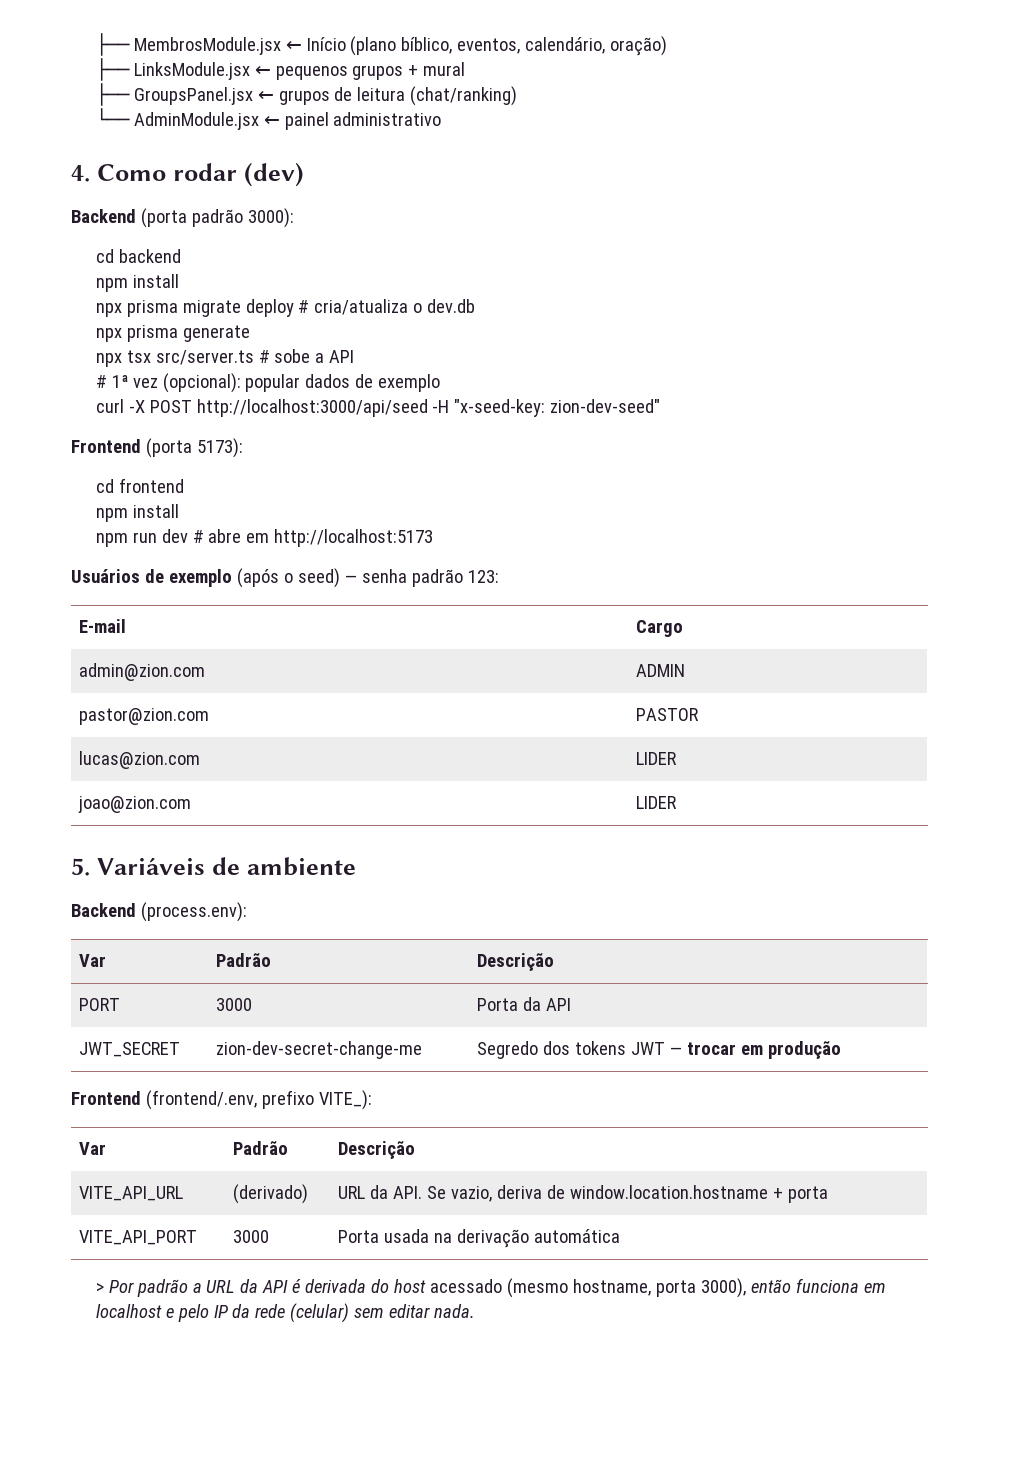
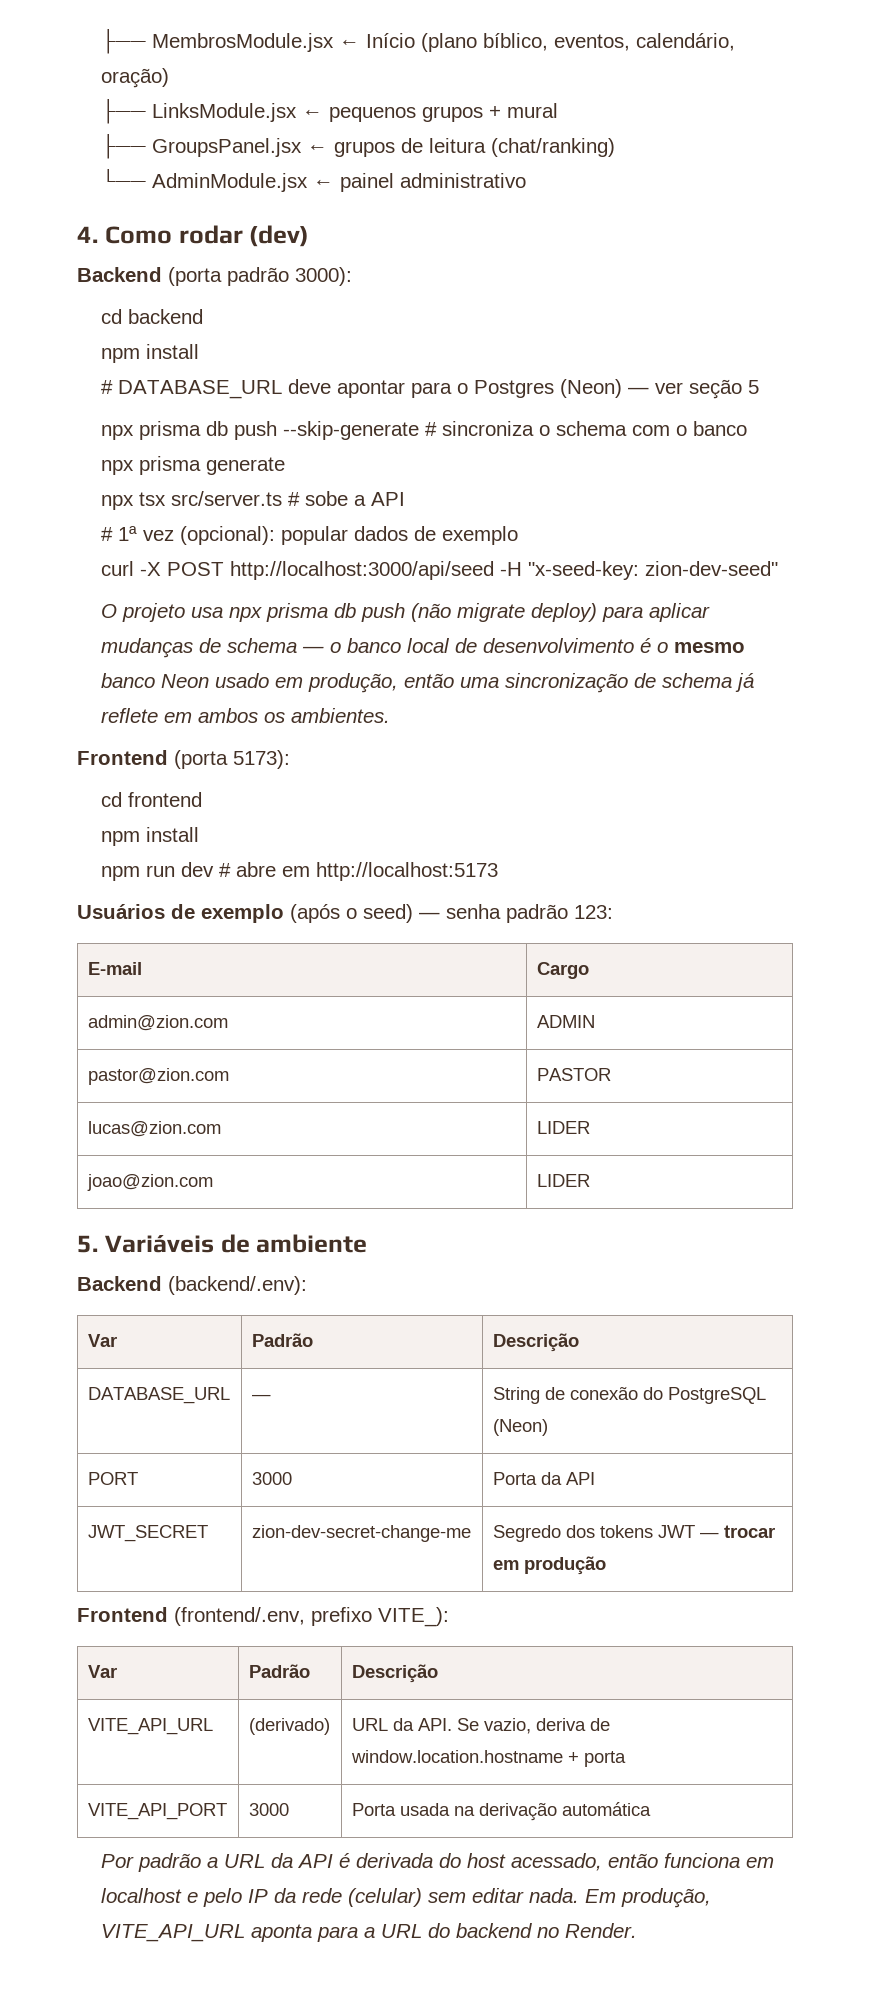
- npx prisma migrate deploy # cria/atualiza o dev.db
+ # DATABASE_URL deve apontar para o Postgres (Neon) — ver seção 5
+ npx prisma db push --skip-generate # sincroniza o schema com o banco
+ O projeto usa npx prisma db push (não migrate deploy) para aplicar mudanças de schema — o banco local de desenvolvimento é o mesmo banco Neon usado em produção, então uma sincronização de schema já reflete em ambos os ambientes.
- Backend (process.env):
+ Backend (backend/.env):
  Var | Padrão | Descrição
+ DATABASE_URL | — | String de conexão do PostgreSQL (Neon)
- > Por padrão a URL da API é derivada do host acessado (mesmo hostname, porta 3000), então funciona em localhost e pelo IP da rede (celular) sem editar nada.
+ Por padrão a URL da API é derivada do host acessado, então funciona em localhost e pelo IP da rede (celular) sem editar nada.
+ Em produção, VITE_API_URL aponta para a URL do backend no Render.

